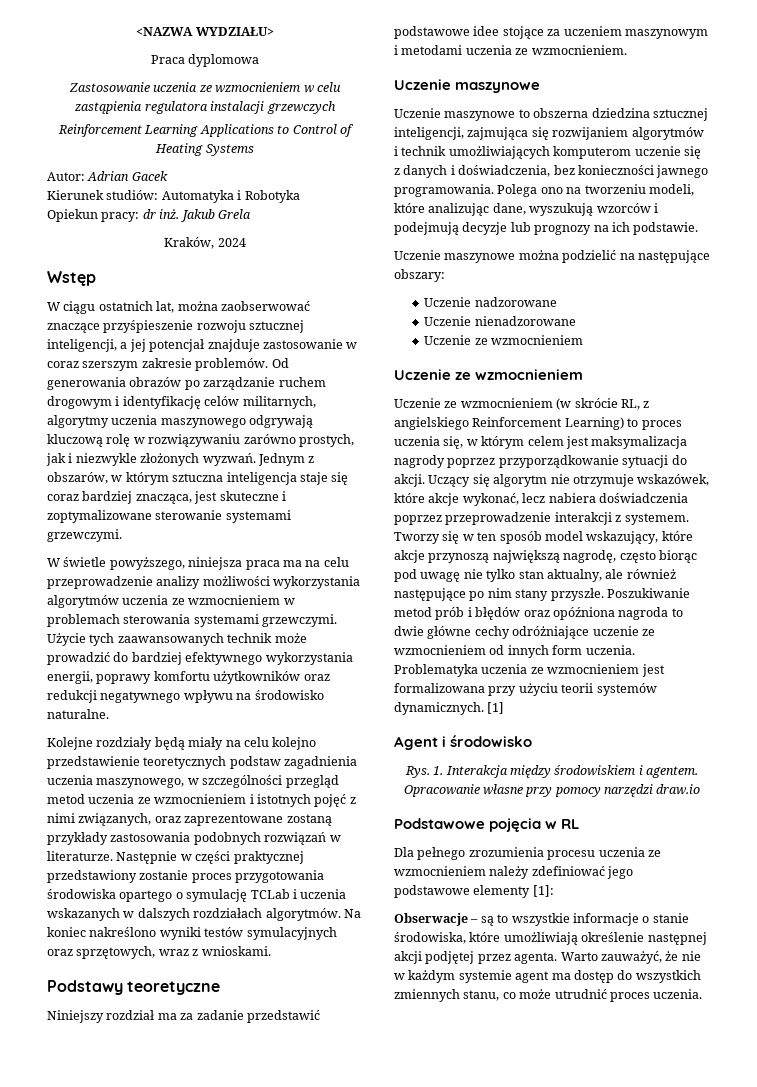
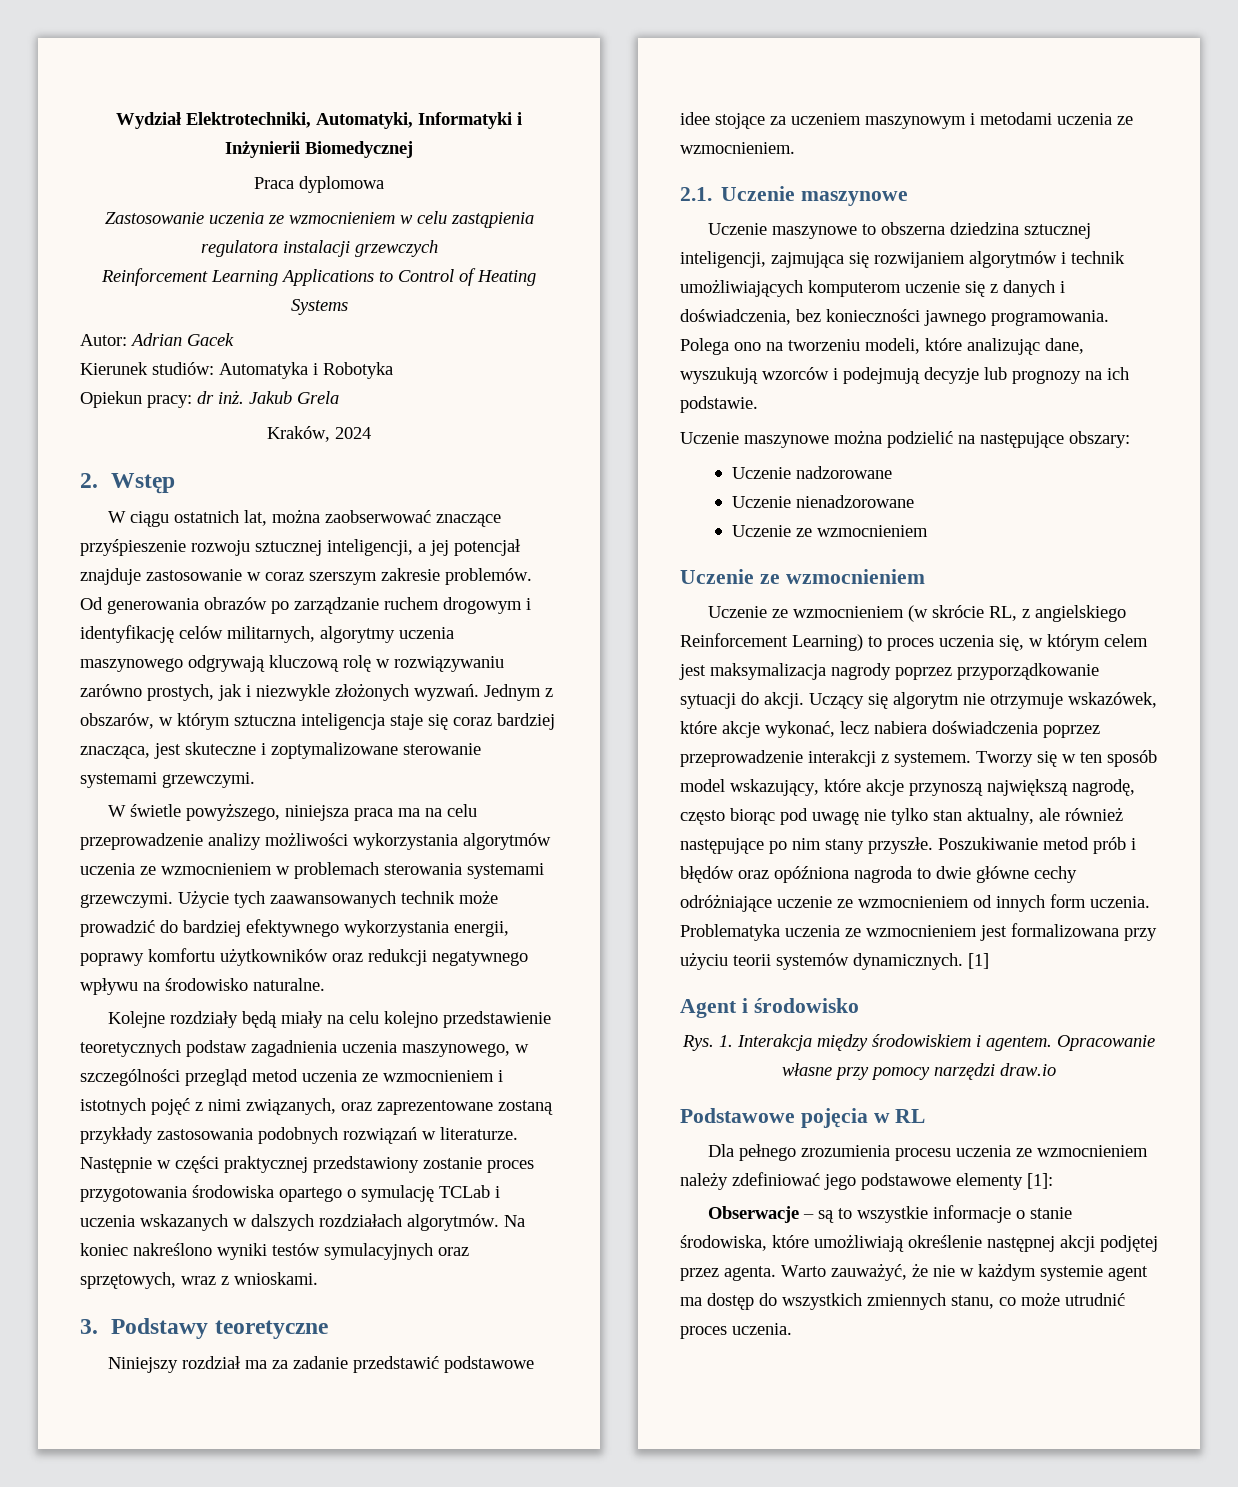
- <NAZWA WYDZIAŁU>
+ Wydział Elektrotechniki, Automatyki, Informatyki i Inżynierii Biomedycznej
- Wstęp
+ 2. Wstęp
- Podstawy teoretyczne
+ 3. Podstawy teoretyczne
  Niniejszy rozdział ma za zadanie przedstawić podstawowe idee stojące za uczeniem maszynowym i metodami uczenia ze wzmocnieniem.
- Uczenie maszynowe
+ 2.1. Uczenie maszynowe

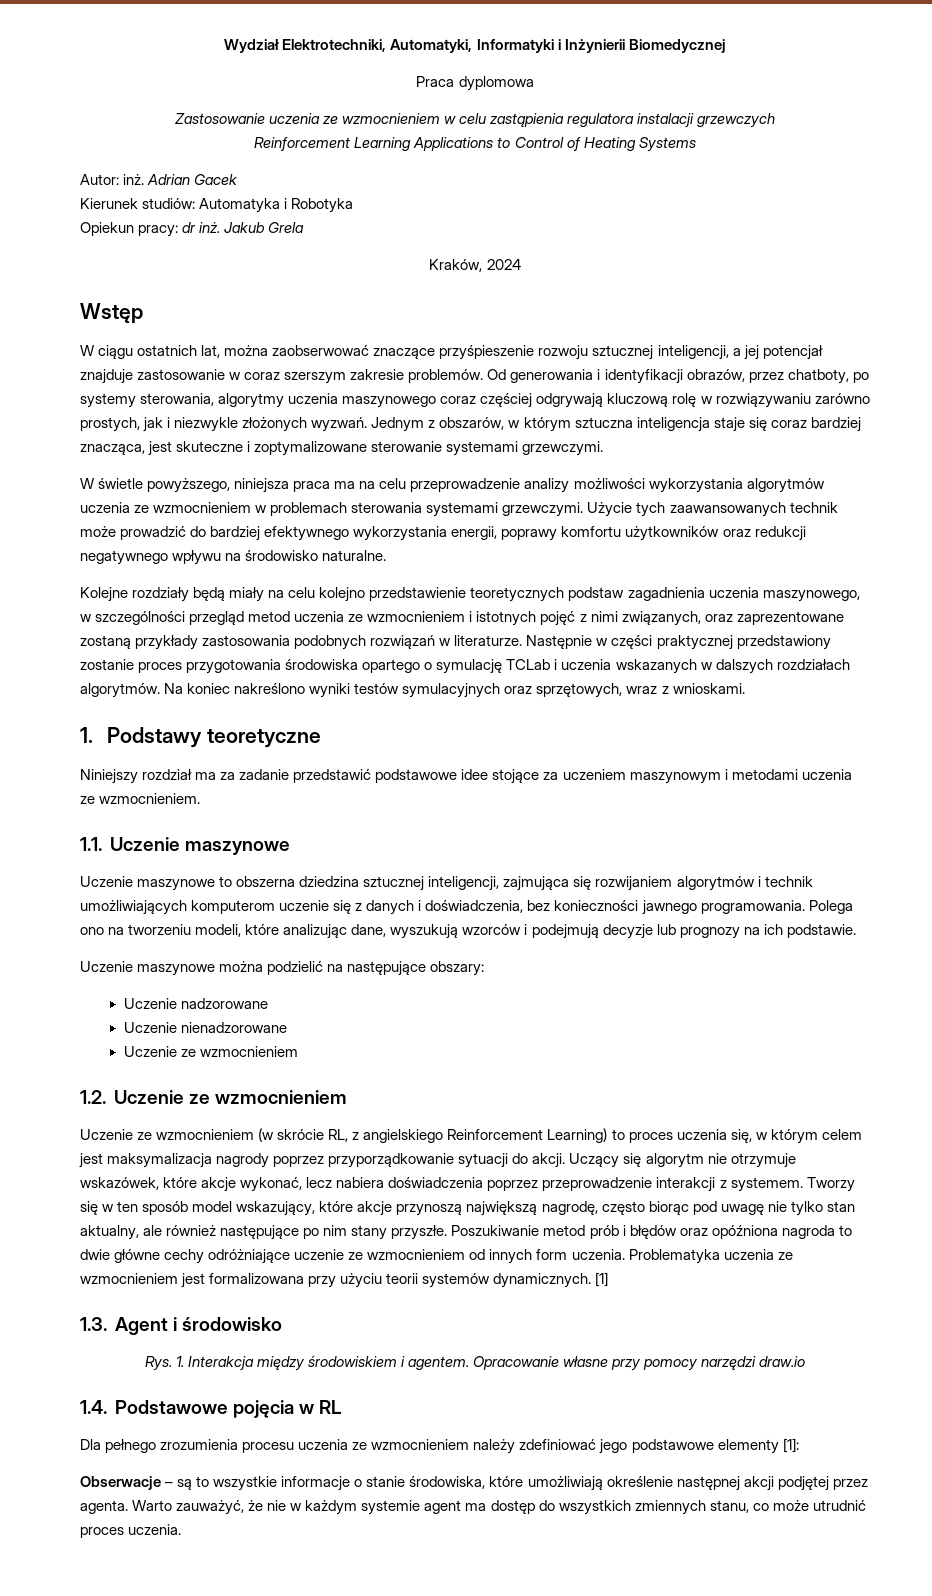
- Autor: Adrian Gacek
+ Autor: inż. Adrian Gacek
- 2. Wstęp
+ Wstęp
- Od generowania obrazów po zarządzanie ruchem drogowym i identyfikację celów militarnych, algorytmy uczenia maszynowego odgrywają kluczową rolę w rozwiązywaniu zarówno prostych, jak i niezwykle złożonych wyzwań.
+ Od generowania i identyfikacji obrazów, przez chatboty, po systemy sterowania, algorytmy uczenia maszynowego coraz częściej odgrywają kluczową rolę w rozwiązywaniu zarówno prostych, jak i niezwykle złożonych wyzwań.
- 3. Podstawy teoretyczne
+ 1. Podstawy teoretyczne
- 2.1. Uczenie maszynowe
+ 1.1. Uczenie maszynowe
  Uczenie nienadzorowane
  Uczenie ze wzmocnieniem
- Uczenie ze wzmocnieniem
+ 1.2. Uczenie ze wzmocnieniem
- Agent i środowisko
+ 1.3. Agent i środowisko
- Podstawowe pojęcia w RL
+ 1.4. Podstawowe pojęcia w RL

